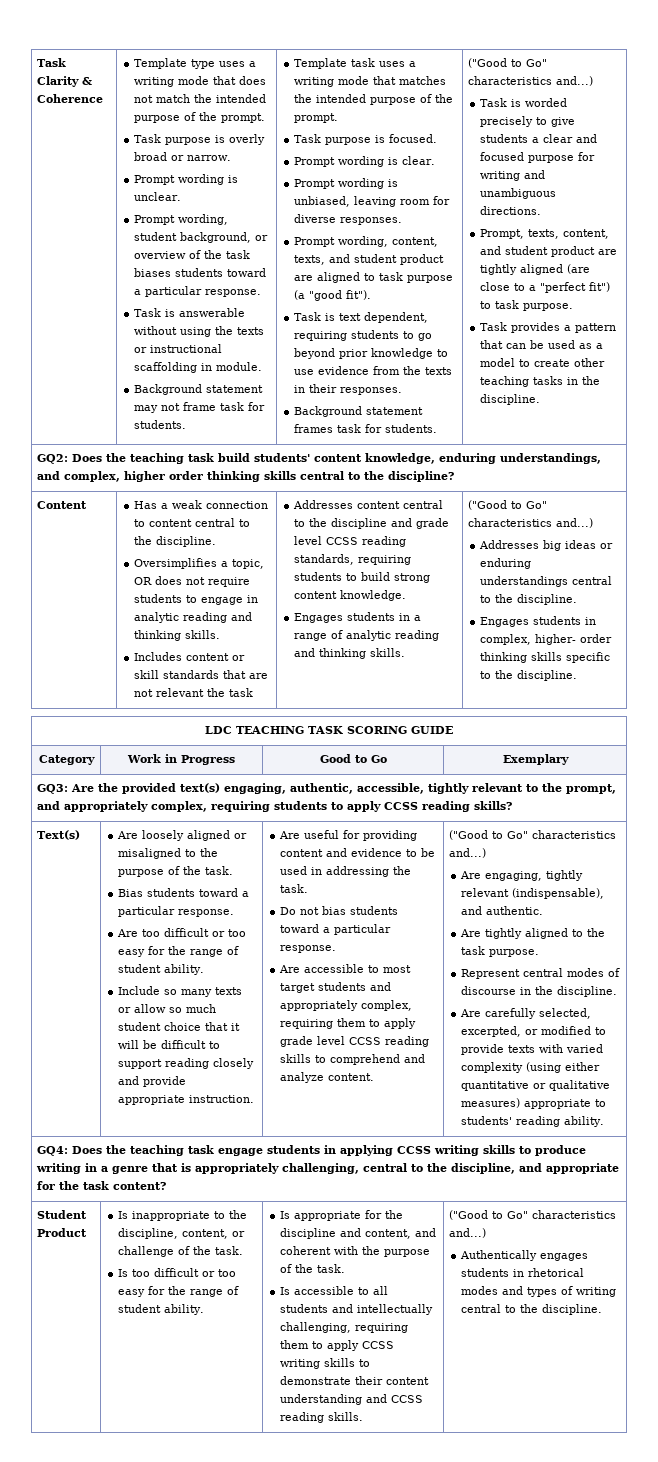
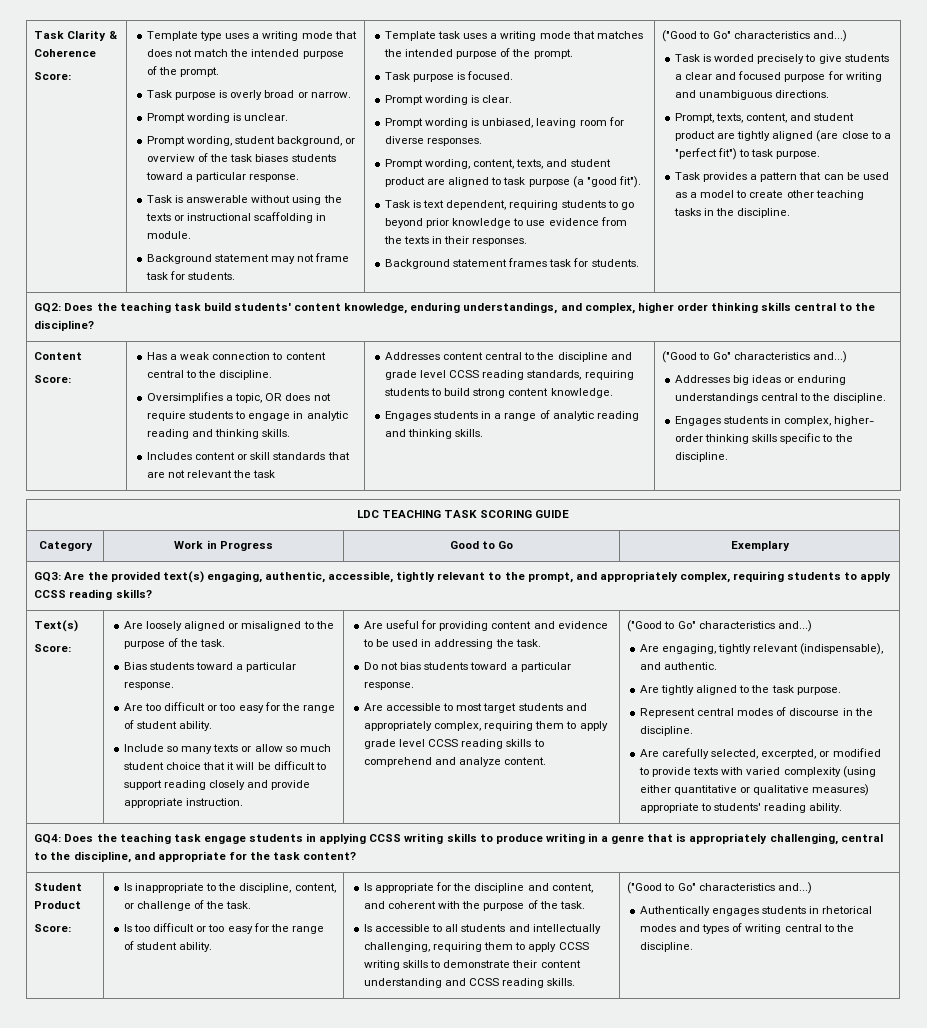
  Task Clarity & Coherence
+ Score:
  Content
+ Score:
  Text(s)
+ Score:
  Student Product
+ Score:

